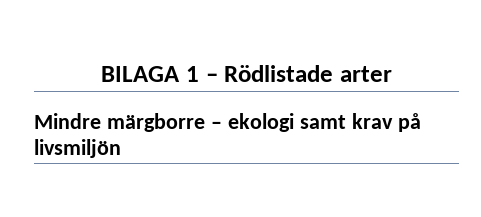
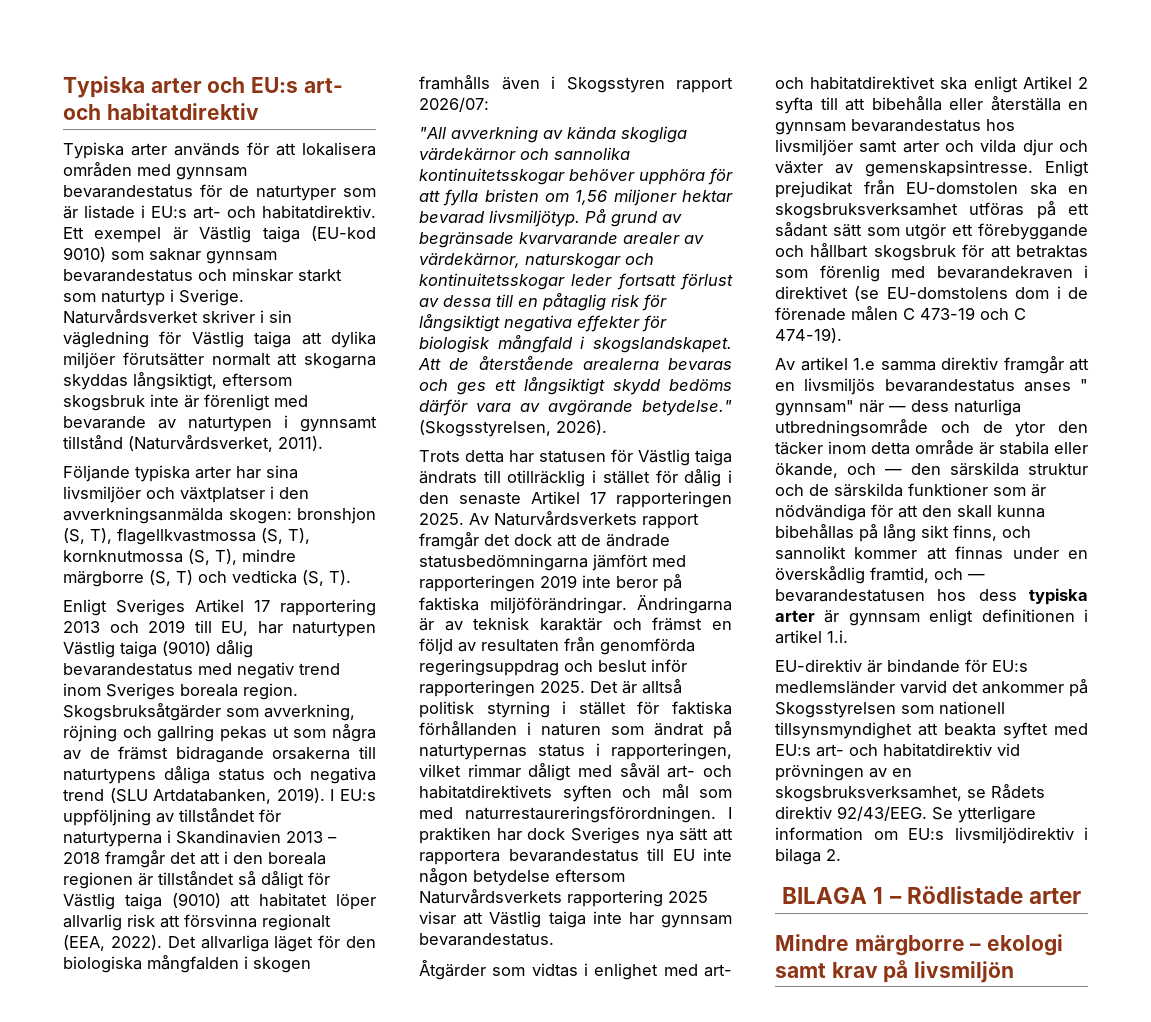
+ Typiska arter och EU:s art- och habitatdirektiv
+ Typiska arter används för att lokalisera områden med gynnsam bevarandestatus för de naturtyper som är listade i EU:s art- och habitatdirektiv. Ett exempel är Västlig taiga (EU-kod 9010) som saknar gynnsam bevarandestatus och minskar starkt som naturtyp i Sverige. Naturvårdsverket skriver i sin vägledning för Västlig taiga att dylika miljöer förutsätter normalt att skogarna skyddas långsiktigt, eftersom skogsbruk inte är förenligt med bevarande av naturtypen i gynnsamt tillstånd (Naturvårdsverket, 2011).
+ Följande typiska arter har sina livsmiljöer och växtplatser i den avverkningsanmälda skogen: bronshjon (S, T), flagellkvastmossa (S, T), kornknutmossa (S, T), mindre märgborre (S, T) och vedticka (S, T).
+ Enligt Sveriges Artikel 17 rapportering 2013 och 2019 till EU, har naturtypen Västlig taiga (9010) dålig bevarandestatus med negativ trend inom Sveriges boreala region. Skogsbruksåtgärder som avverkning, röjning och gallring pekas ut som några av de främst bidragande orsakerna till naturtypens dåliga status och negativa trend (SLU Artdatabanken, 2019). I EU:s uppföljning av tillståndet för naturtyperna i Skandinavien 2013 – 2018 framgår det att i den boreala regionen är tillståndet så dåligt för Västlig taiga (9010) att habitatet löper allvarlig risk att försvinna regionalt (EEA, 2022). Det allvarliga läget för den biologiska mångfalden i skogen framhålls även i Skogsstyren rapport 2026/07:
+ "All avverkning av kända skogliga värdekärnor och sannolika kontinuitetsskogar behöver upphöra för att fylla bristen om 1,56 miljoner hektar bevarad livsmiljötyp. På grund av begränsade kvarvarande arealer av värdekärnor, naturskogar och kontinuitetsskogar leder fortsatt förlust av dessa till en påtaglig risk för långsiktigt negativa effekter för biologisk mångfald i skogslandskapet. Att de återstående arealerna bevaras och ges ett långsiktigt skydd bedöms därför vara av avgörande betydelse." (Skogsstyrelsen, 2026).
+ Trots detta har statusen för Västlig taiga ändrats till otillräcklig i stället för dålig i den senaste Artikel 17 rapporteringen 2025. Av Naturvårdsverkets rapport framgår det dock att de ändrade statusbedömningarna jämfört med rapporteringen 2019 inte beror på faktiska miljöförändringar. Ändringarna är av teknisk karaktär och främst en följd av resultaten från genomförda regeringsuppdrag och beslut inför rapporteringen 2025. Det är alltså politisk styrning i stället för faktiska förhållanden i naturen som ändrat på naturtypernas status i rapporteringen, vilket rimmar dåligt med såväl art- och habitatdirektivets syften och mål som med naturrestaureringsförordningen. I praktiken har dock Sveriges nya sätt att rapportera bevarandestatus till EU inte någon betydelse eftersom Naturvårdsverkets rapportering 2025 visar att Västlig taiga inte har gynnsam bevarandestatus.
+ Åtgärder som vidtas i enlighet med art- och habitatdirektivet ska enligt Artikel 2 syfta till att bibehålla eller återställa en gynnsam bevarandestatus hos livsmiljöer samt arter och vilda djur och växter av gemenskapsintresse. Enligt prejudikat från EU-domstolen ska en skogsbruksverksamhet utföras på ett sådant sätt som utgör ett förebyggande och hållbart skogsbruk för att betraktas som förenlig med bevarandekraven i direktivet (se EU-domstolens dom i de förenade målen C 473-19 och C 474-19).
+ Av artikel 1.e samma direktiv framgår att en livsmiljös bevarandestatus anses " gynnsam" när — dess naturliga utbredningsområde och de ytor den täcker inom detta område är stabila eller ökande, och — den särskilda struktur och de särskilda funktioner som är nödvändiga för att den skall kunna bibehållas på lång sikt finns, och sannolikt kommer att finnas under en överskådlig framtid, och — bevarandestatusen hos dess typiska arter är gynnsam enligt definitionen i artikel 1.i.
+ EU-direktiv är bindande för EU:s medlemsländer varvid det ankommer på Skogsstyrelsen som nationell tillsynsmyndighet att beakta syftet med EU:s art- och habitatdirektiv vid prövningen av en skogsbruksverksamhet, se Rådets direktiv 92/43/EEG. Se ytterligare information om EU:s livsmiljödirektiv i bilaga 2.

